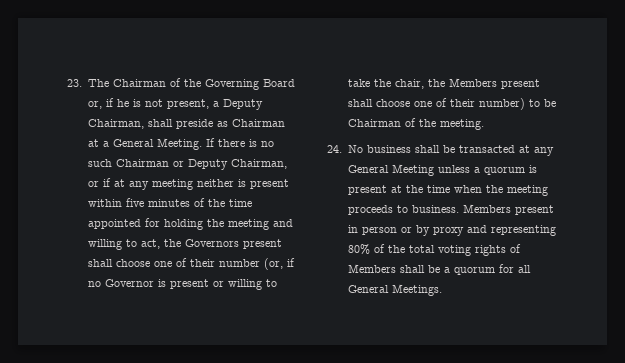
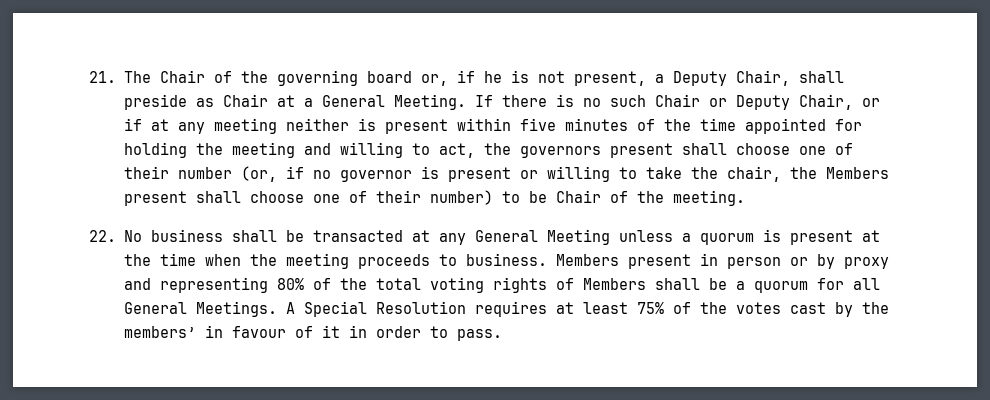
- 23. The Chairman of the Governing Board or, if he is not present, a Deputy Chairman, shall preside as Chairman at a General Meeting.
+ 21. The Chair of the governing board or, if he is not present, a Deputy Chair, shall preside as Chair at a General Meeting.
- If there is no such Chairman or Deputy Chairman, or if at any meeting neither is present within five minutes of the time appointed for holding the meeting and willing to act, the Governors present shall choose one of their number (or, if no Governor is present or willing to take the chair, the Members present shall choose one of their number) to be Chairman of the meeting.
+ If there is no such Chair or Deputy Chair, or if at any meeting neither is present within five minutes of the time appointed for holding the meeting and willing to act, the governors present shall choose one of their number (or, if no governor is present or willing to take the chair, the Members present shall choose one of their number) to be Chair of the meeting.
- 24. No business shall be transacted at any General Meeting unless a quorum is present at the time when the meeting proceeds to business.
+ 22. No business shall be transacted at any General Meeting unless a quorum is present at the time when the meeting proceeds to business.
+ A Special Resolution requires at least 75% of the votes cast by the members’ in favour of it in order to pass.

